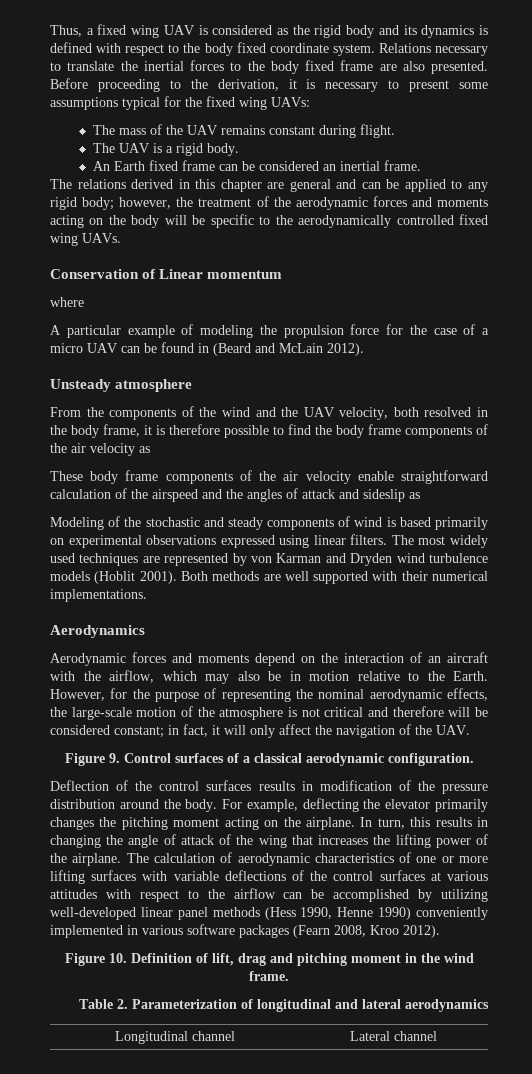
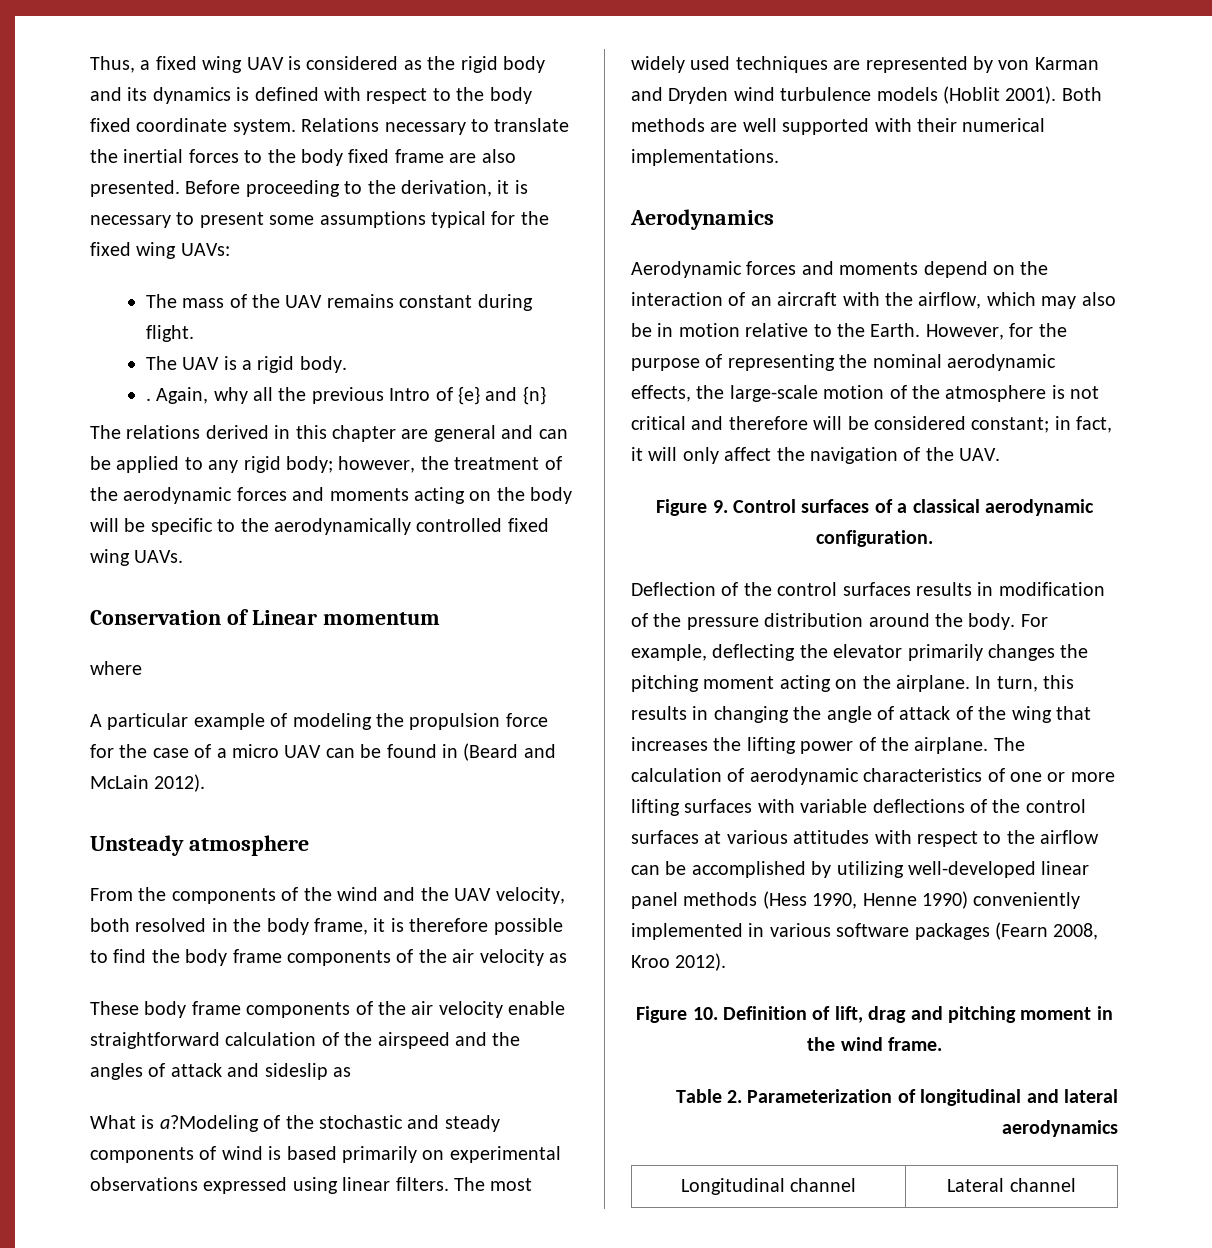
- An Earth fixed frame can be considered an inertial frame.
+ . Again, why all the previous Intro of {e} and {n}
- Modeling of the stochastic and steady components of wind is based primarily on experimental observations expressed using linear filters.
+ What is a?Modeling of the stochastic and steady components of wind is based primarily on experimental observations expressed using linear filters.

